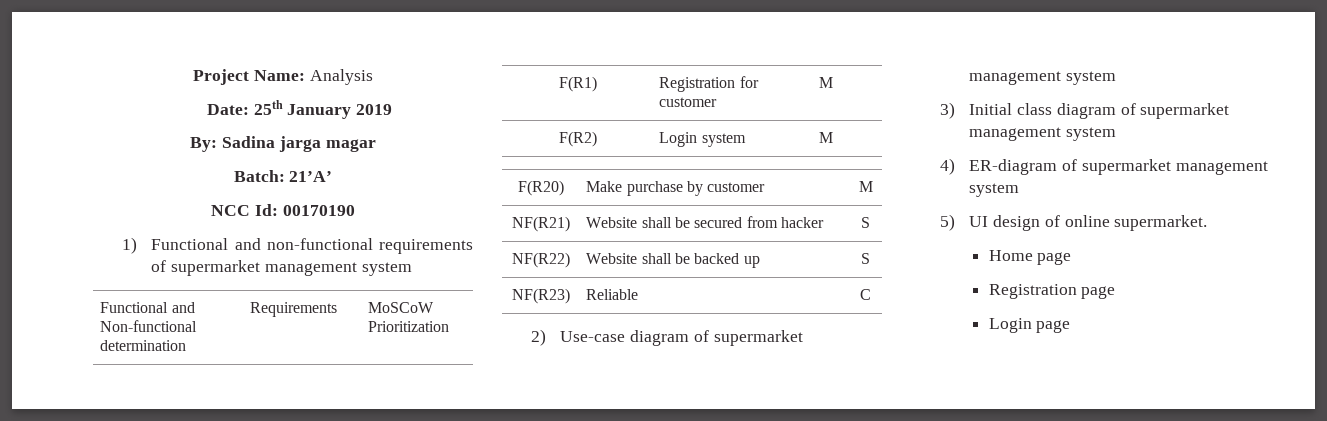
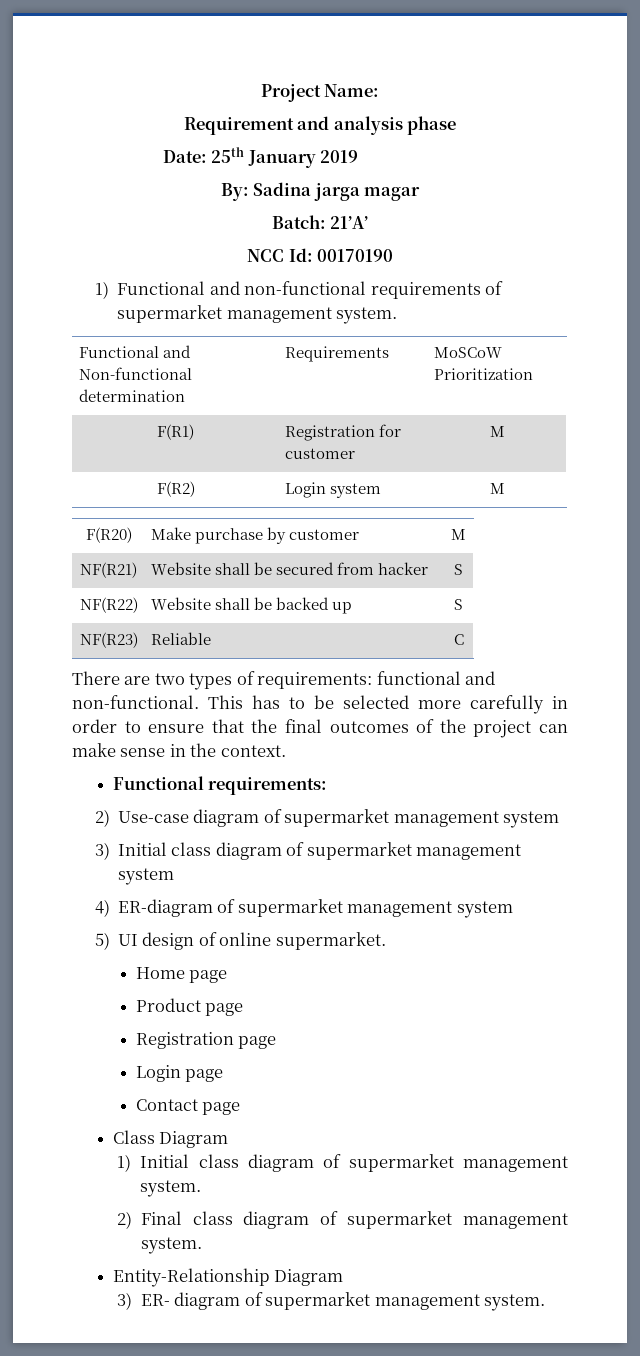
- Project Name: Analysis
+ Project Name:
+ Requirement and analysis phase
- 1) Functional and non-functional requirements of supermarket management system
+ 1) Functional and non-functional requirements of supermarket management system.
+ There are two types of requirements: functional and non-functional. This has to be selected more carefully in order to ensure that the final outcomes of the project can make sense in the context.
+ Functional requirements:
+ Product page
+ Contact page
+ Class Diagram
+ 1) Initial class diagram of supermarket management system.
+ 2) Final class diagram of supermarket management system.
+ Entity-Relationship Diagram
+ 3) ER- diagram of supermarket management system.

